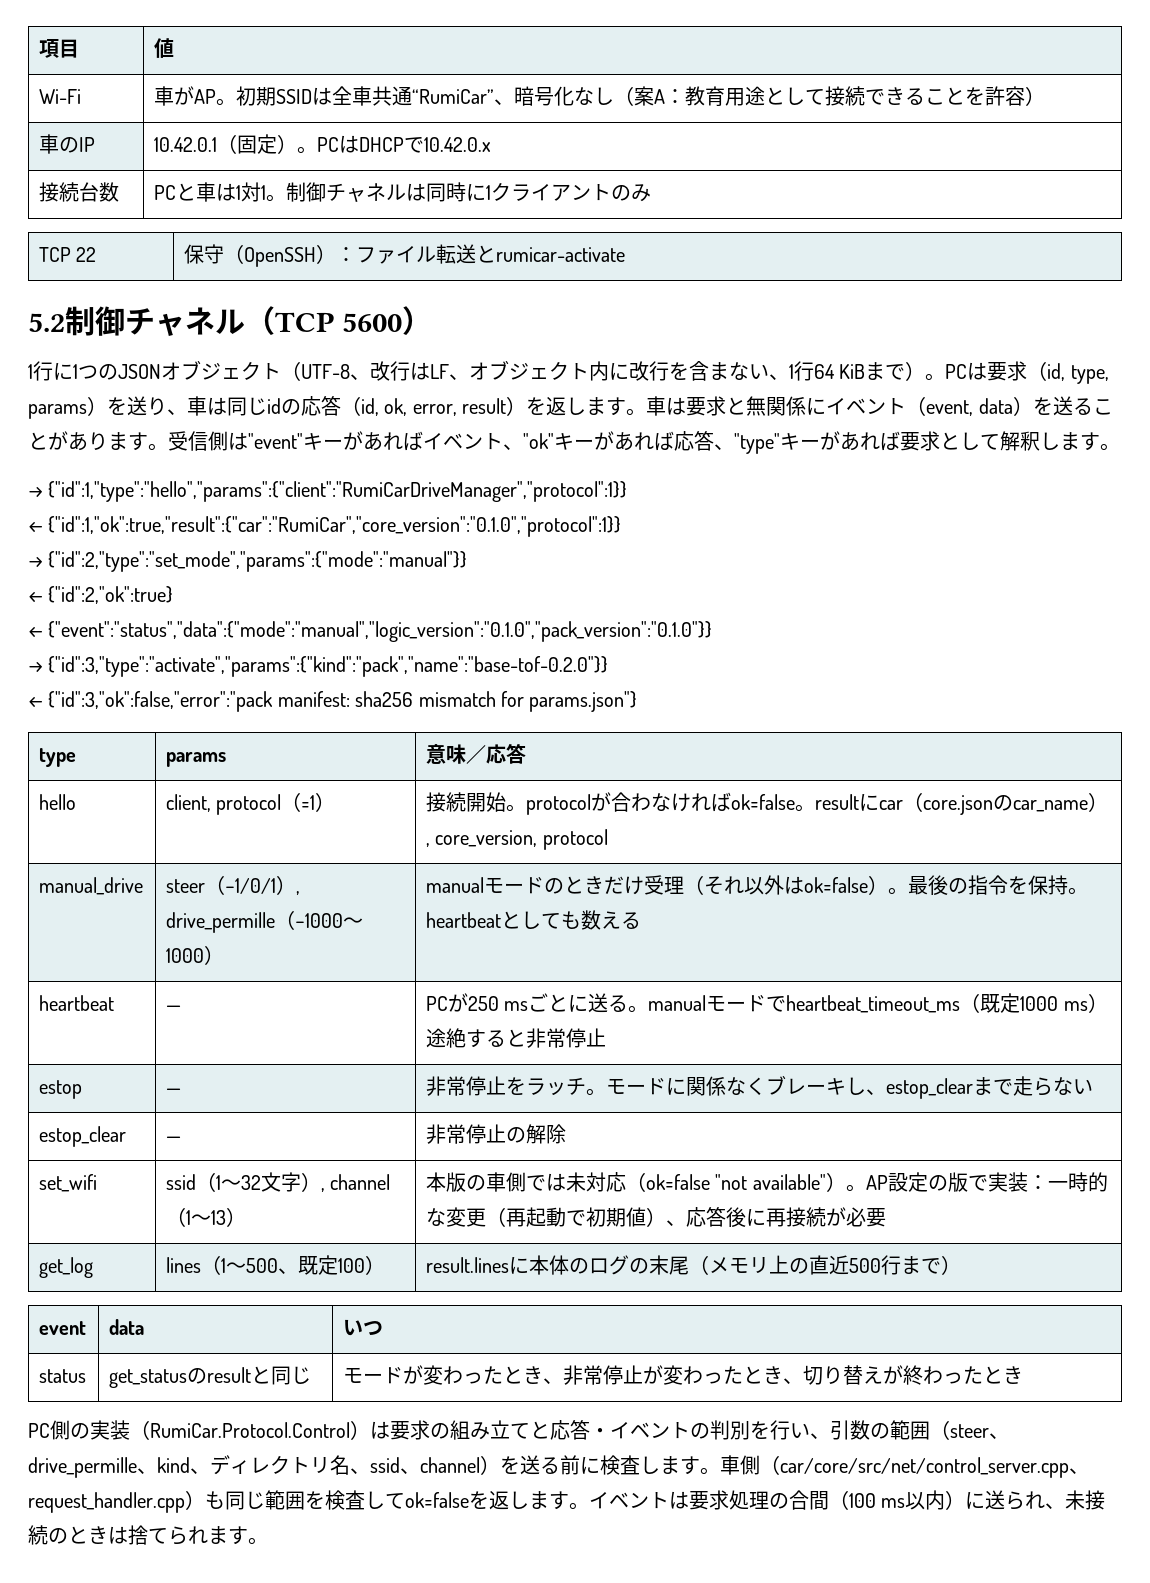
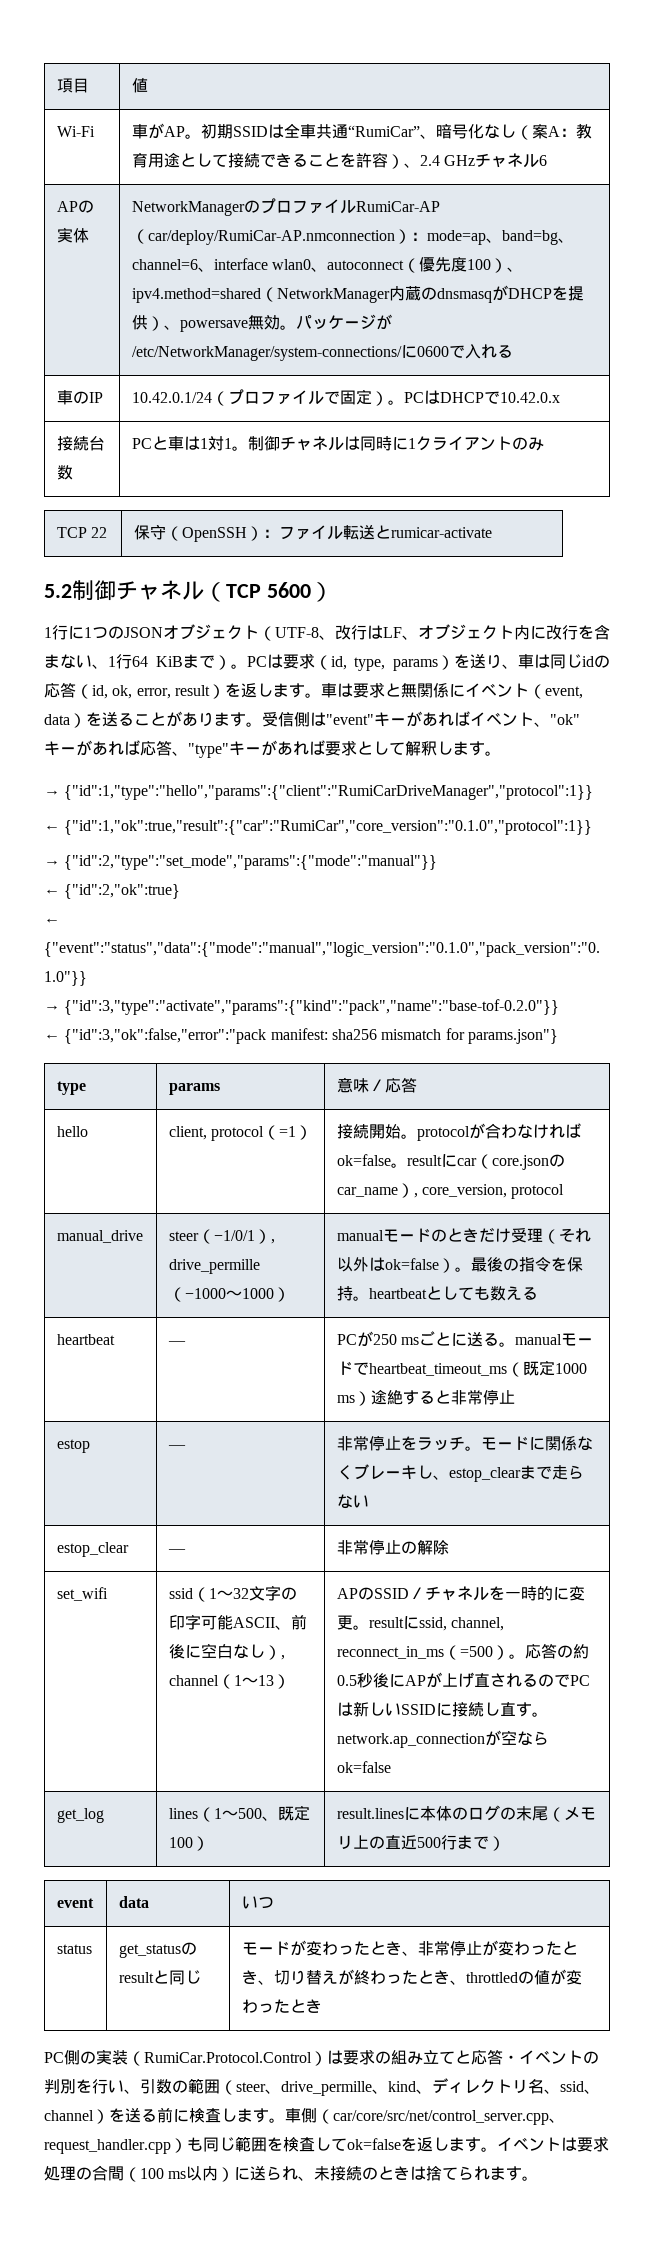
- Wi-Fi | 車がAP。初期SSIDは全車共通“RumiCar”、暗号化なし（案A：教育用途として接続できることを許容）
- 車のIP | 10.42.0.1（固定）。PCはDHCPで10.42.0.x
+ Wi-Fi | 車がAP。初期SSIDは全車共通“RumiCar”、暗号化なし（案A：教育用途として接続できることを許容）、2.4 GHzチャネル6
+ APの実体 | NetworkManagerのプロファイルRumiCar-AP（car/deploy/RumiCar-AP.nmconnection）：mode=ap、band=bg、channel=6、interface wlan0、autoconnect（優先度100）、ipv4.method=shared（NetworkManager内蔵のdnsmasqがDHCPを提供）、powersave無効。パッケージが/etc/NetworkManager/system-connections/に0600で入れる
+ 車のIP | 10.42.0.1/24（プロファイルで固定）。PCはDHCPで10.42.0.x
- ssid（1〜32文字）, channel（1〜13）
+ ssid（1〜32文字の印字可能ASCII、前後に空白なし）, channel（1〜13）
- 本版の車側では未対応（ok=false "not available"）。AP設定の版で実装：一時的な変更（再起動で初期値）、応答後に再接続が必要
+ APのSSID／チャネルを一時的に変更。resultにssid, channel, reconnect_in_ms（=500）。応答の約0.5秒後にAPが上げ直されるのでPCは新しいSSIDに接続し直す。network.ap_connectionが空ならok=false
- status | get_statusのresultと同じ | モードが変わったとき、非常停止が変わったとき、切り替えが終わったとき
+ status | get_statusのresultと同じ | モードが変わったとき、非常停止が変わったとき、切り替えが終わったとき、throttledの値が変わったとき

